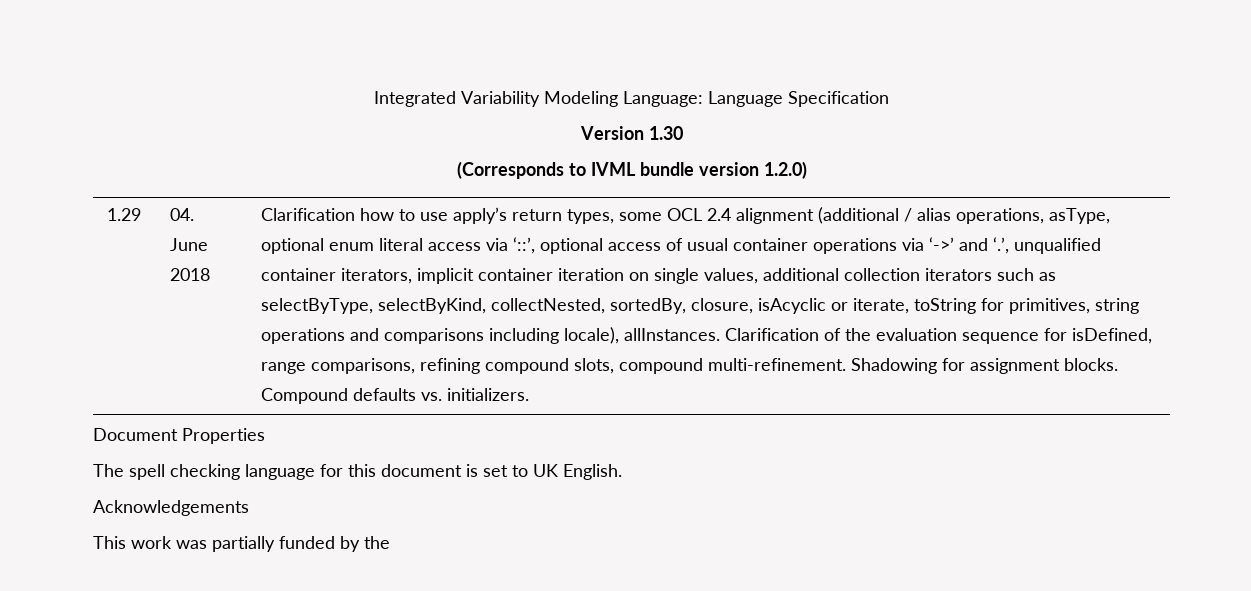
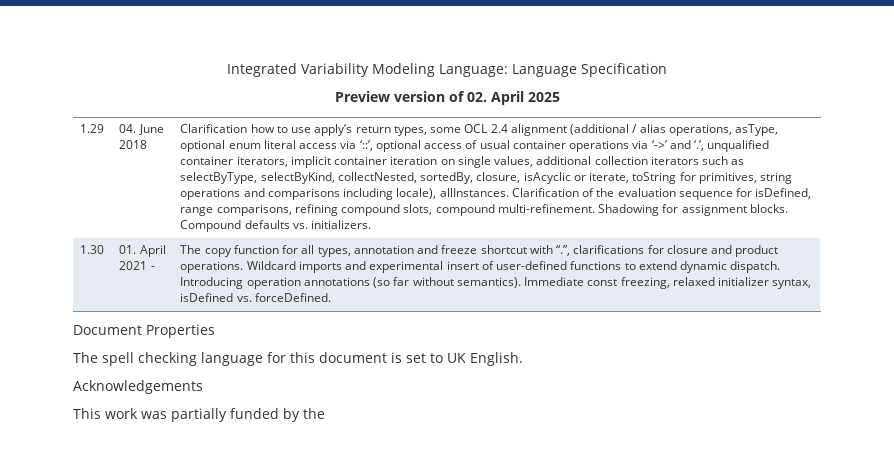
- Version 1.30
- (Corresponds to IVML bundle version 1.2.0)
+ Preview version of 02. April 2025
+ 1.30 | 01. April 2021 - | The copy function for all types, annotation and freeze shortcut with “.”, clarifications for closure and product operations. Wildcard imports and experimental insert of user-defined functions to extend dynamic dispatch. Introducing operation annotations (so far without semantics). Immediate const freezing, relaxed initializer syntax, isDefined vs. forceDefined.

